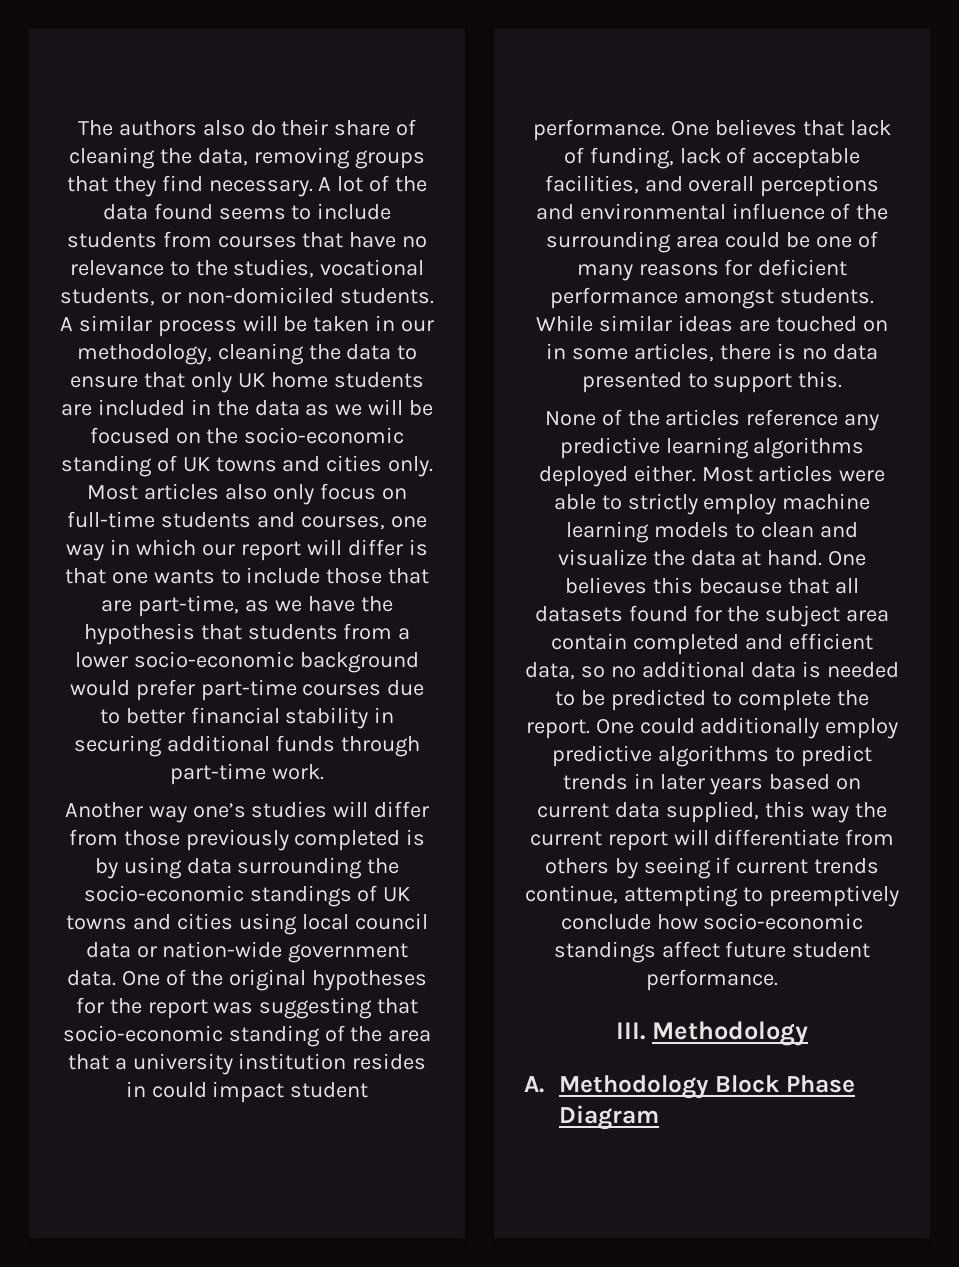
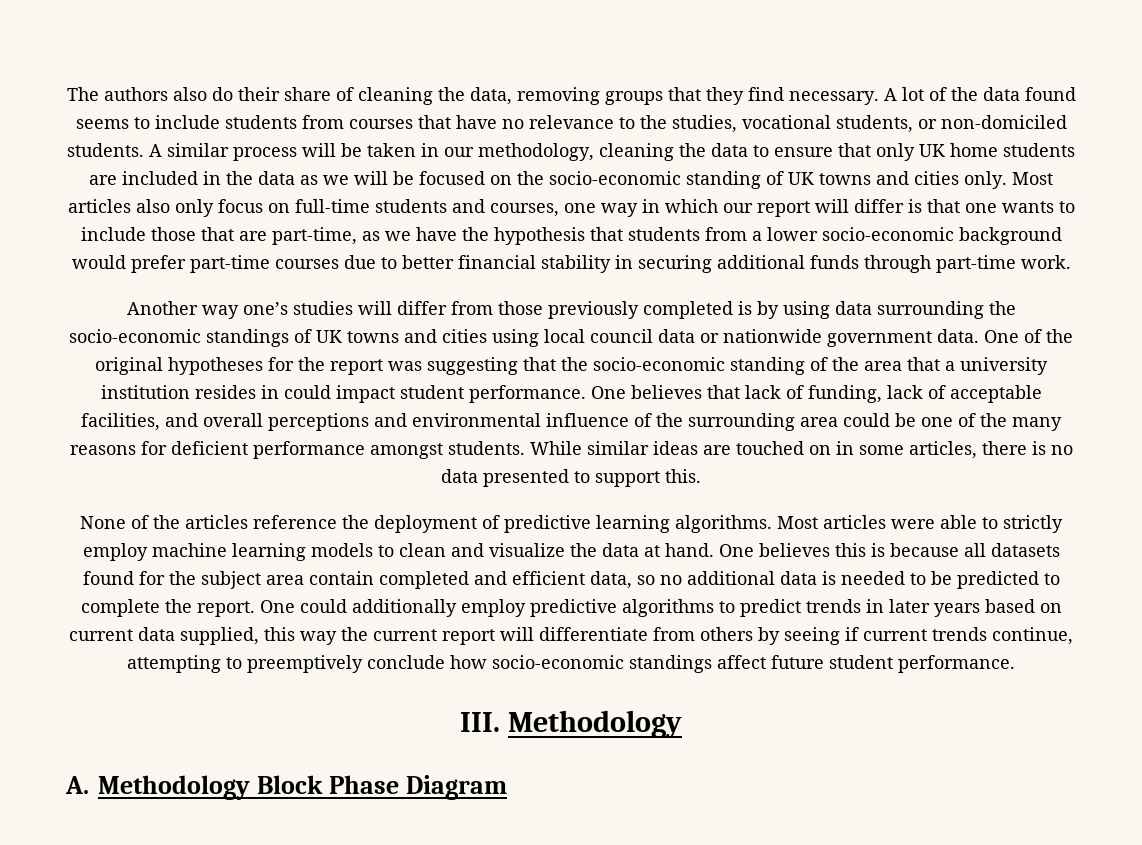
- Another way one’s studies will differ from those previously completed is by using data surrounding the socio-economic standings of UK towns and cities using local council data or nation-wide government data.
+ Another way one’s studies will differ from those previously completed is by using data surrounding the socio-economic standings of UK towns and cities using local council data or nationwide government data.
- One of the original hypotheses for the report was suggesting that socio-economic standing of the area that a university institution resides in could impact student performance.
+ One of the original hypotheses for the report was suggesting that the socio-economic standing of the area that a university institution resides in could impact student performance.
- One believes that lack of funding, lack of acceptable facilities, and overall perceptions and environmental influence of the surrounding area could be one of many reasons for deficient performance amongst students.
+ One believes that lack of funding, lack of acceptable facilities, and overall perceptions and environmental influence of the surrounding area could be one of the many reasons for deficient performance amongst students.
- None of the articles reference any predictive learning algorithms deployed either.
+ None of the articles reference the deployment of predictive learning algorithms.
- One believes this because that all datasets found for the subject area contain completed and efficient data, so no additional data is needed to be predicted to complete the report.
+ One believes this is because all datasets found for the subject area contain completed and efficient data, so no additional data is needed to be predicted to complete the report.

